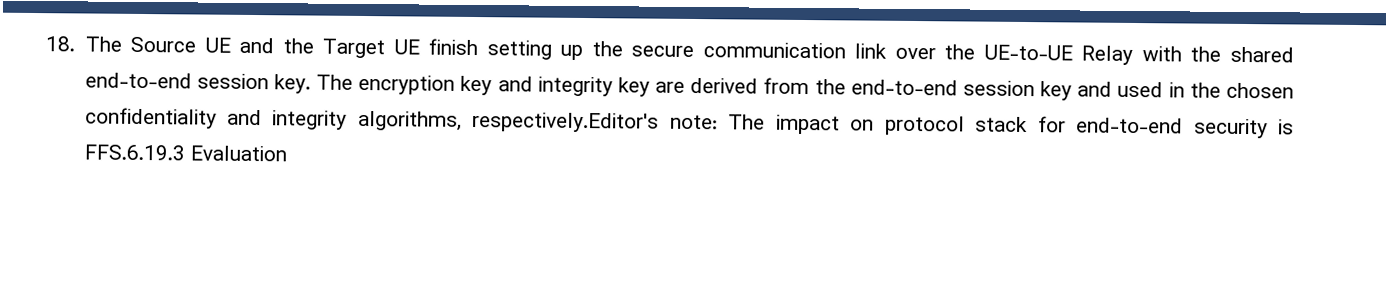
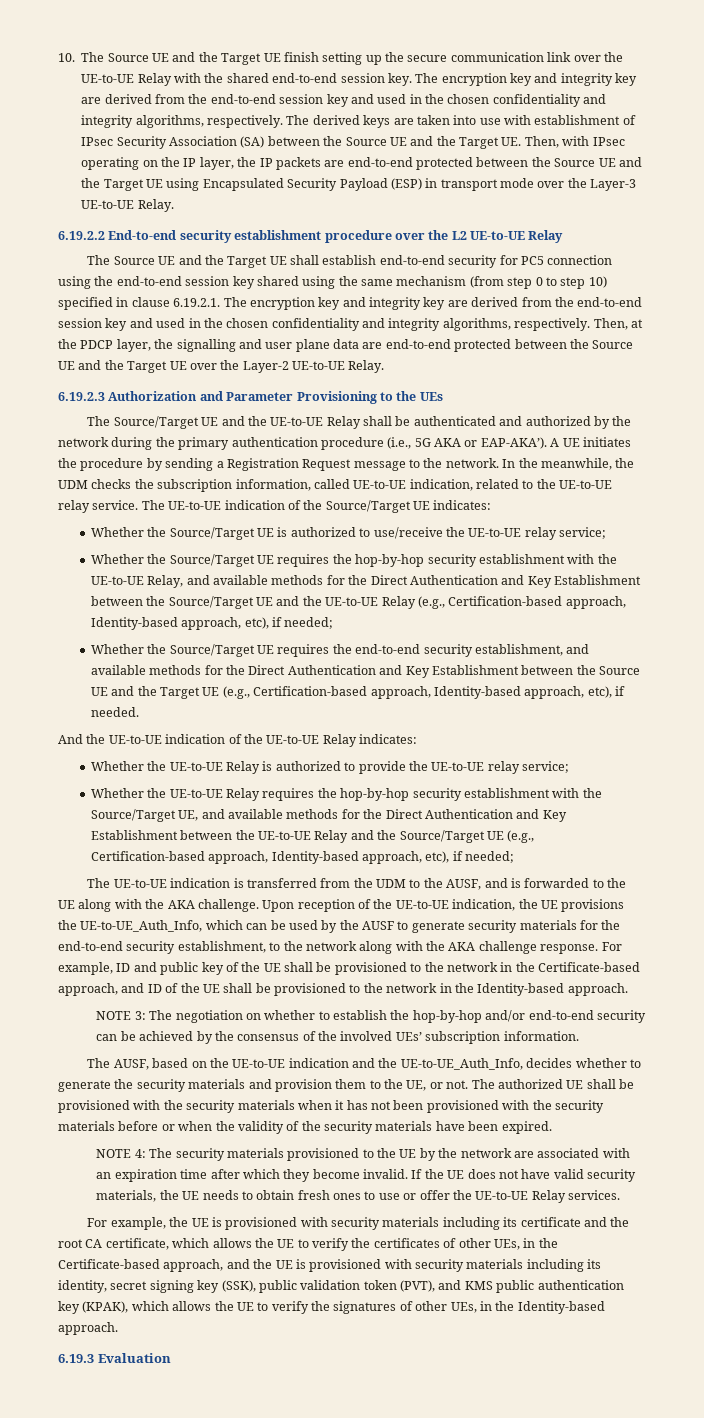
- 18. The Source UE and the Target UE finish setting up the secure communication link over the UE-to-UE Relay with the shared end-to-end session key.
+ 10. The Source UE and the Target UE finish setting up the secure communication link over the UE-to-UE Relay with the shared end-to-end session key.
- The encryption key and integrity key are derived from the end-to-end session key and used in the chosen confidentiality and integrity algorithms, respectively.Editor's note: The impact on protocol stack for end-to-end security is FFS.6.19.3 Evaluation
+ The encryption key and integrity key are derived from the end-to-end session key and used in the chosen confidentiality and integrity algorithms, respectively. The derived keys are taken into use with establishment of IPsec Security Association (SA) between the Source UE and the Target UE. Then, with IPsec operating on the IP layer, the IP packets are end-to-end protected between the Source UE and the Target UE using Encapsulated Security Payload (ESP) in transport mode over the Layer-3 UE-to-UE Relay.
+ 6.19.2.2 End-to-end security establishment procedure over the L2 UE-to-UE Relay
+ The Source UE and the Target UE shall establish end-to-end security for PC5 connection using the end-to-end session key shared using the same mechanism (from step 0 to step 10) specified in clause 6.19.2.1. The encryption key and integrity key are derived from the end-to-end session key and used in the chosen confidentiality and integrity algorithms, respectively. Then, at the PDCP layer, the signalling and user plane data are end-to-end protected between the Source UE and the Target UE over the Layer-2 UE-to-UE Relay.
+ 6.19.2.3 Authorization and Parameter Provisioning to the UEs
+ The Source/Target UE and the UE-to-UE Relay shall be authenticated and authorized by the network during the primary authentication procedure (i.e., 5G AKA or EAP-AKA’). A UE initiates the procedure by sending a Registration Request message to the network. In the meanwhile, the UDM checks the subscription information, called UE-to-UE indication, related to the UE-to-UE relay service. The UE-to-UE indication of the Source/Target UE indicates:
+ Whether the Source/Target UE is authorized to use/receive the UE-to-UE relay service;
+ Whether the Source/Target UE requires the hop-by-hop security establishment with the UE-to-UE Relay, and available methods for the Direct Authentication and Key Establishment between the Source/Target UE and the UE-to-UE Relay (e.g., Certification-based approach, Identity-based approach, etc), if needed;
+ Whether the Source/Target UE requires the end-to-end security establishment, and available methods for the Direct Authentication and Key Establishment between the Source UE and the Target UE (e.g., Certification-based approach, Identity-based approach, etc), if needed.
+ And the UE-to-UE indication of the UE-to-UE Relay indicates:
+ Whether the UE-to-UE Relay is authorized to provide the UE-to-UE relay service;
+ Whether the UE-to-UE Relay requires the hop-by-hop security establishment with the Source/Target UE, and available methods for the Direct Authentication and Key Establishment between the UE-to-UE Relay and the Source/Target UE (e.g., Certification-based approach, Identity-based approach, etc), if needed;
+ The UE-to-UE indication is transferred from the UDM to the AUSF, and is forwarded to the UE along with the AKA challenge. Upon reception of the UE-to-UE indication, the UE provisions the UE-to-UE_Auth_Info, which can be used by the AUSF to generate security materials for the end-to-end security establishment, to the network along with the AKA challenge response. For example, ID and public key of the UE shall be provisioned to the network in the Certificate-based approach, and ID of the UE shall be provisioned to the network in the Identity-based approach.
+ NOTE 3: The negotiation on whether to establish the hop-by-hop and/or end-to-end security can be achieved by the consensus of the involved UEs’ subscription information.
+ The AUSF, based on the UE-to-UE indication and the UE-to-UE_Auth_Info, decides whether to generate the security materials and provision them to the UE, or not. The authorized UE shall be provisioned with the security materials when it has not been provisioned with the security materials before or when the validity of the security materials have been expired.
+ NOTE 4: The security materials provisioned to the UE by the network are associated with an expiration time after which they become invalid. If the UE does not have valid security materials, the UE needs to obtain fresh ones to use or offer the UE-to-UE Relay services.
+ For example, the UE is provisioned with security materials including its certificate and the root CA certificate, which allows the UE to verify the certificates of other UEs, in the Certificate-based approach, and the UE is provisioned with security materials including its identity, secret signing key (SSK), public validation token (PVT), and KMS public authentication key (KPAK), which allows the UE to verify the signatures of other UEs, in the Identity-based approach.
+ 6.19.3 Evaluation

